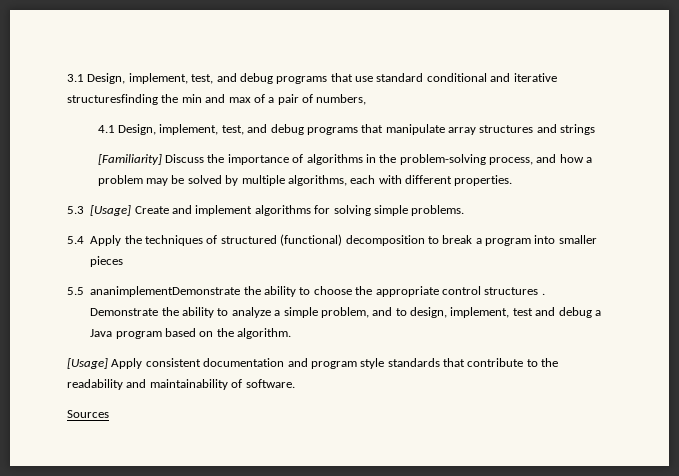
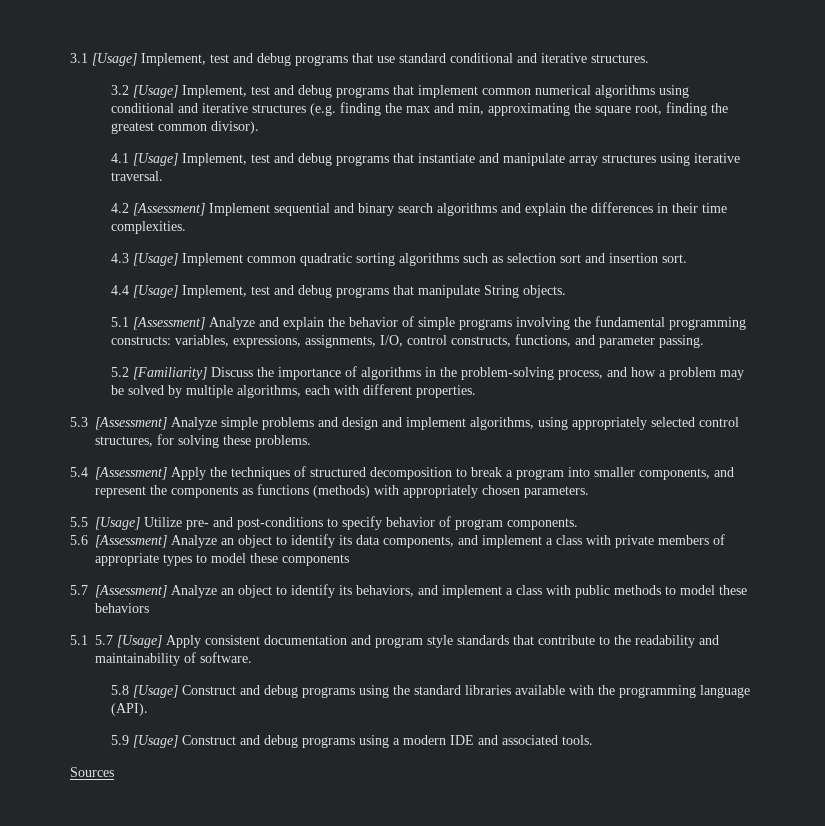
- 3.1 Design, implement, test, and debug programs that use standard conditional and iterative structuresfinding the min and max of a pair of numbers,
- 4.1 Design, implement, test, and debug programs that manipulate array structures and strings
- [Familiarity] Discuss the importance of algorithms in the problem-solving process, and how a problem may be solved by multiple algorithms, each with different properties.
+ 3.1 [Usage] Implement, test and debug programs that use standard conditional and iterative structures.
+ 3.2 [Usage] Implement, test and debug programs that implement common numerical algorithms using conditional and iterative structures (e.g. finding the max and min, approximating the square root, finding the greatest common divisor).
+ 4.1 [Usage] Implement, test and debug programs that instantiate and manipulate array structures using iterative traversal.
+ 4.2 [Assessment] Implement sequential and binary search algorithms and explain the differences in their time complexities.
+ 4.3 [Usage] Implement common quadratic sorting algorithms such as selection sort and insertion sort.
+ 4.4 [Usage] Implement, test and debug programs that manipulate String objects.
+ 5.1 [Assessment] Analyze and explain the behavior of simple programs involving the fundamental programming constructs: variables, expressions, assignments, I/O, control constructs, functions, and parameter passing.
+ 5.2 [Familiarity] Discuss the importance of algorithms in the problem-solving process, and how a problem may be solved by multiple algorithms, each with different properties.
- 5.3 [Usage] Create and implement algorithms for solving simple problems.
+ 5.3 [Assessment] Analyze simple problems and design and implement algorithms, using appropriately selected control structures, for solving these problems.
- 5.4 Apply the techniques of structured (functional) decomposition to break a program into smaller pieces
- 5.5 ananimplementDemonstrate the ability to choose the appropriate control structures . Demonstrate the ability to analyze a simple problem, and to design, implement, test and debug a Java program based on the algorithm.
- [Usage] Apply consistent documentation and program style standards that contribute to the readability and maintainability of software.
+ 5.4 [Assessment] Apply the techniques of structured decomposition to break a program into smaller components, and represent the components as functions (methods) with appropriately chosen parameters.
+ 5.5 [Usage] Utilize pre- and post-conditions to specify behavior of program components.
+ 5.6 [Assessment] Analyze an object to identify its data components, and implement a class with private members of appropriate types to model these components
+ 5.7 [Assessment] Analyze an object to identify its behaviors, and implement a class with public methods to model these behaviors
+ 5.1 5.7 [Usage] Apply consistent documentation and program style standards that contribute to the readability and maintainability of software.
+ 5.8 [Usage] Construct and debug programs using the standard libraries available with the programming language (API).
+ 5.9 [Usage] Construct and debug programs using a modern IDE and associated tools.

